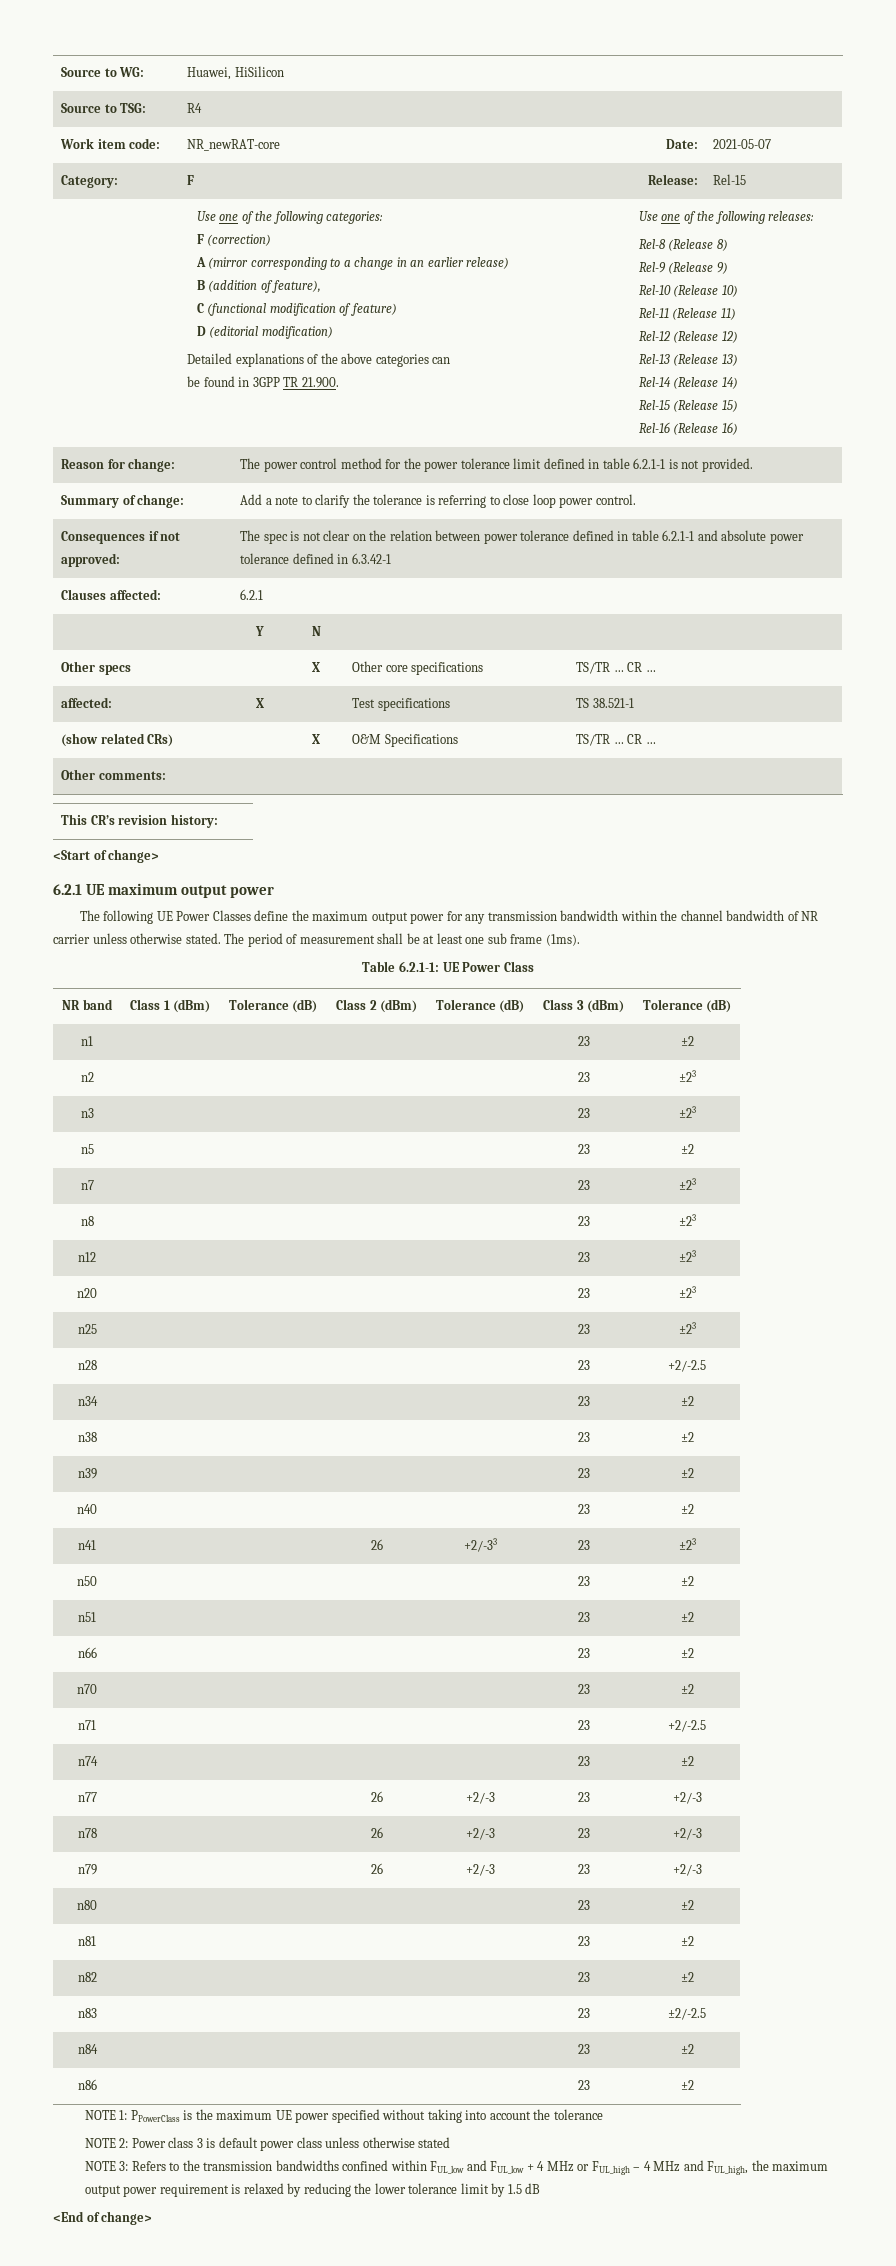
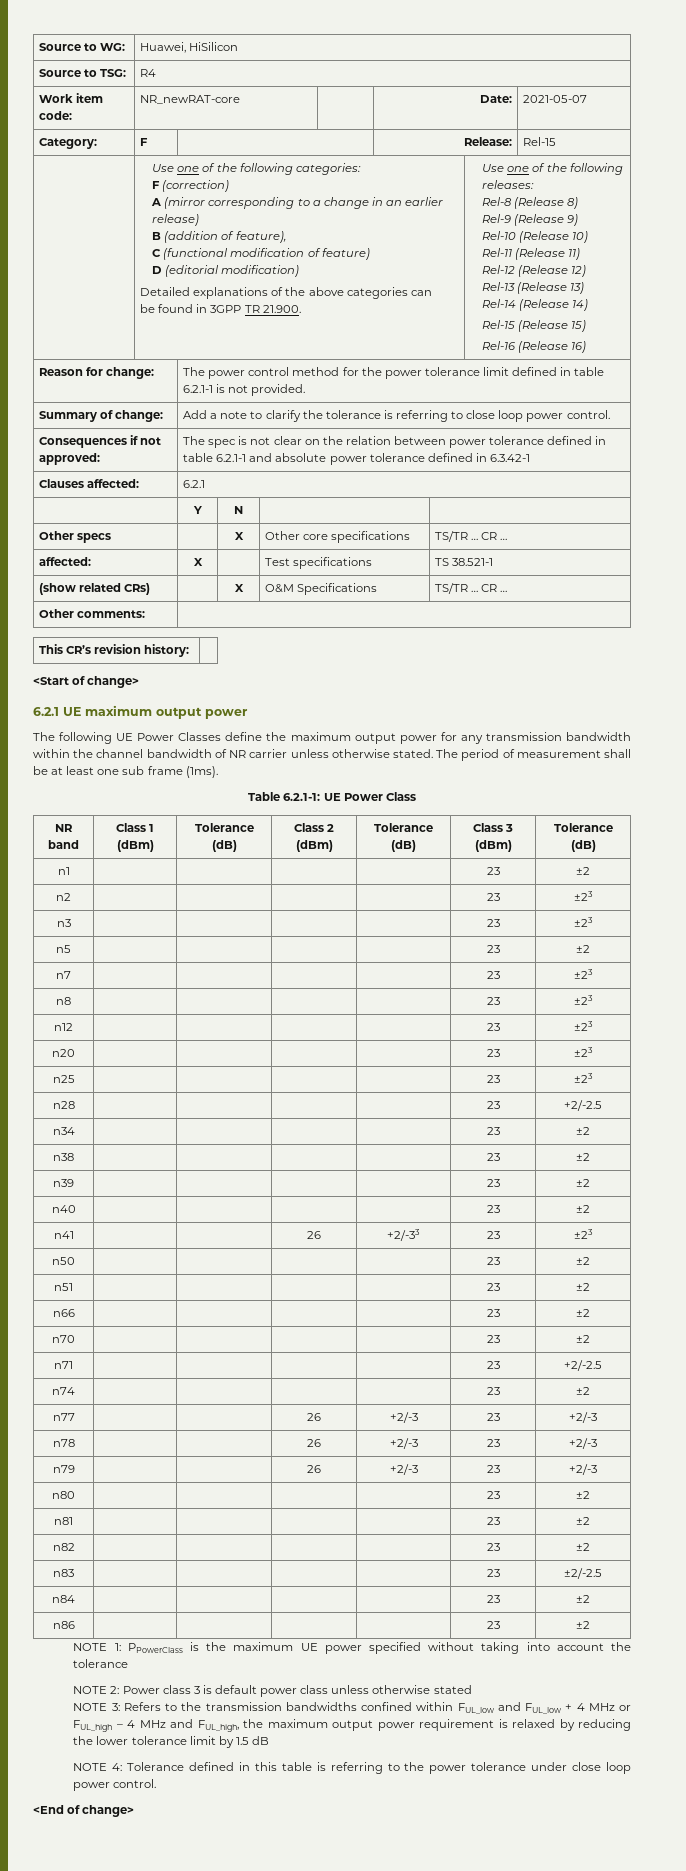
+ NOTE 4: Tolerance defined in this table is referring to the power tolerance under close loop power control.

